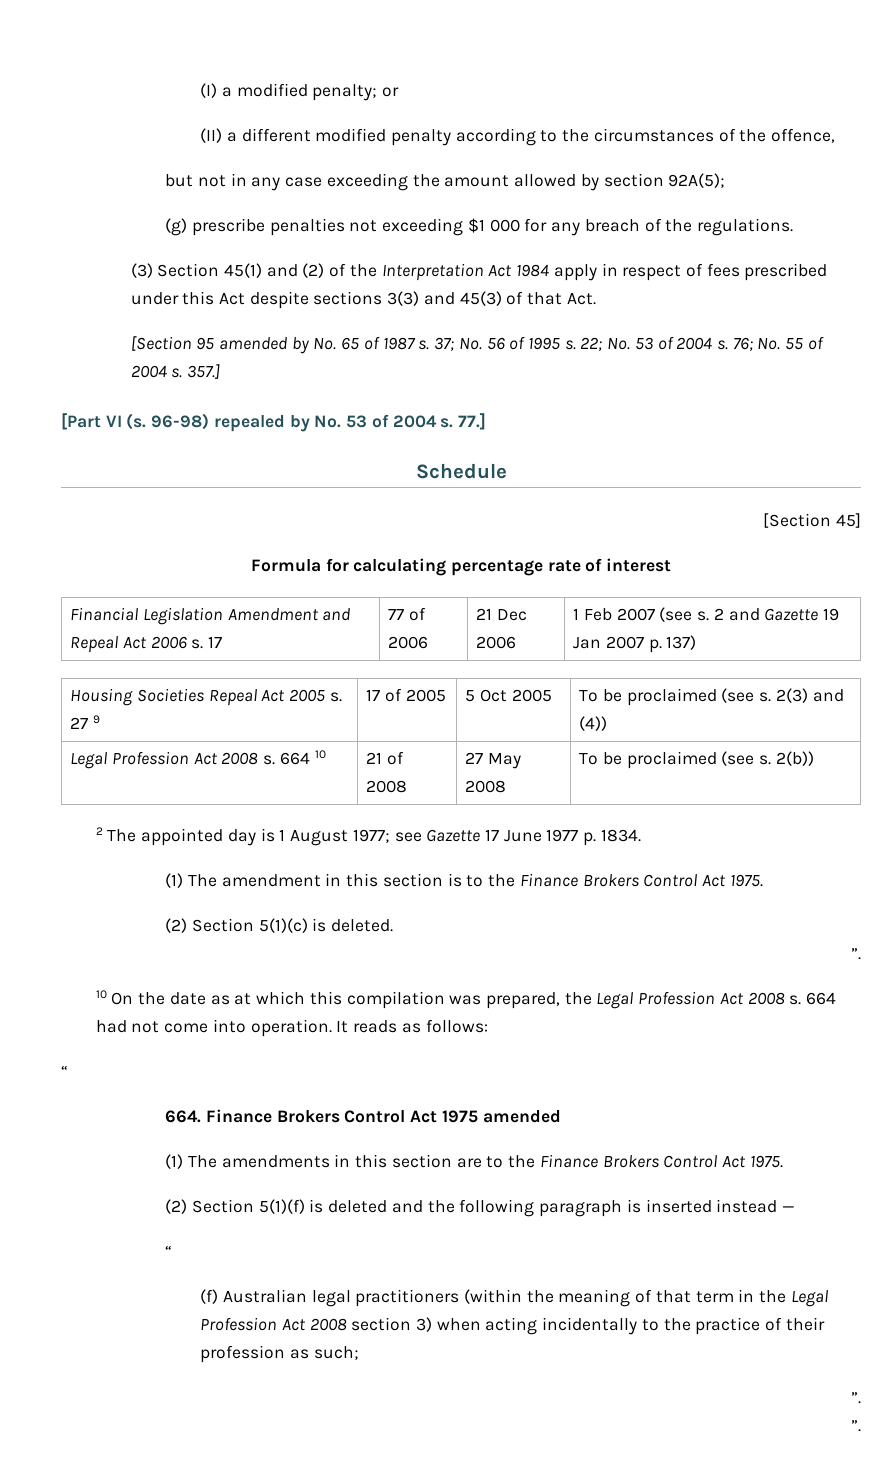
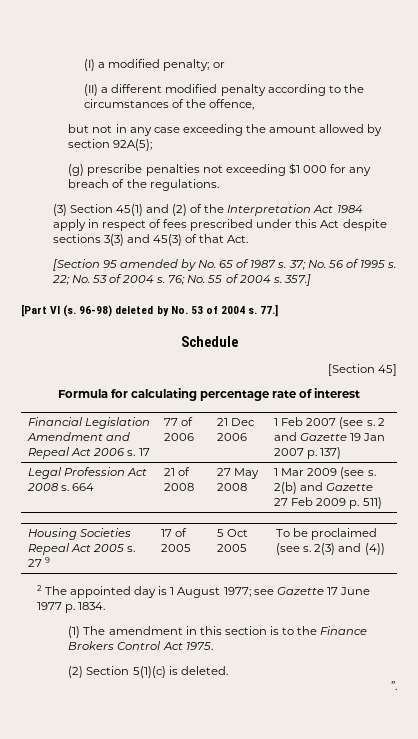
- 96-98) repealed by No. 53 of 2004 s.
+ 96-98) deleted by No. 53 of 2004 s.
+ Legal Profession Act 2008 s. 664 | 21 of 2008 | 27 May 2008 | 1 Mar 2009 (see s. 2(b) and Gazette 27 Feb 2009 p. 511)
- Legal Profession Act 2008 s. 664 10 | 21 of 2008 | 27 May 2008 | To be proclaimed (see s. 2(b))
- 10 On the date as at which this compilation was prepared, the Legal Profession Act 2008 s. 664 had not come into operation. It reads as follows:
- “
- 664. Finance Brokers Control Act 1975 amended
- (1) The amendments in this section are to the Finance Brokers Control Act 1975.
- (2) Section 5(1)(f) is deleted and the following paragraph is inserted instead —
- “
- (f) Australian legal practitioners (within the meaning of that term in the Legal Profession Act 2008 section 3) when acting incidentally to the practice of their profession as such;
- ”.
- ”.

